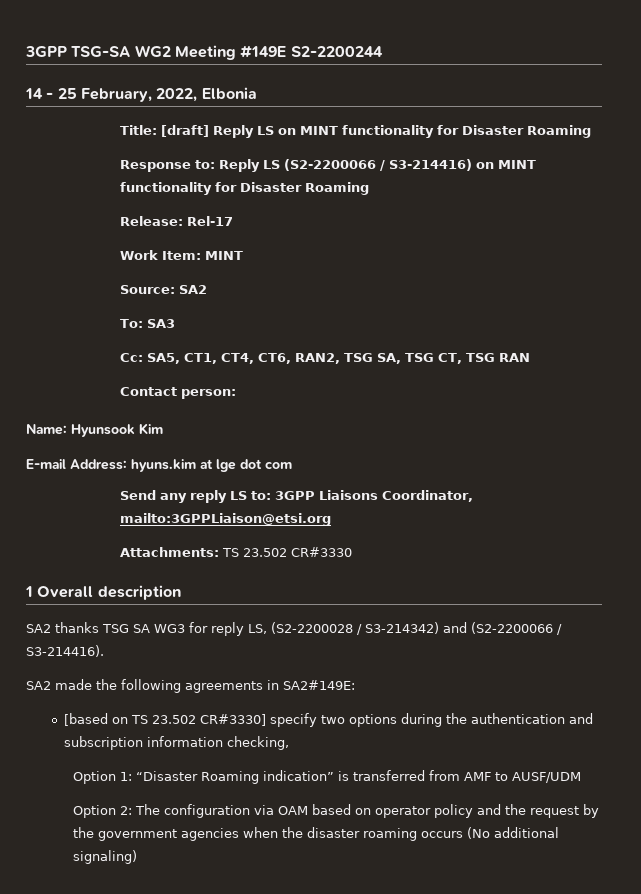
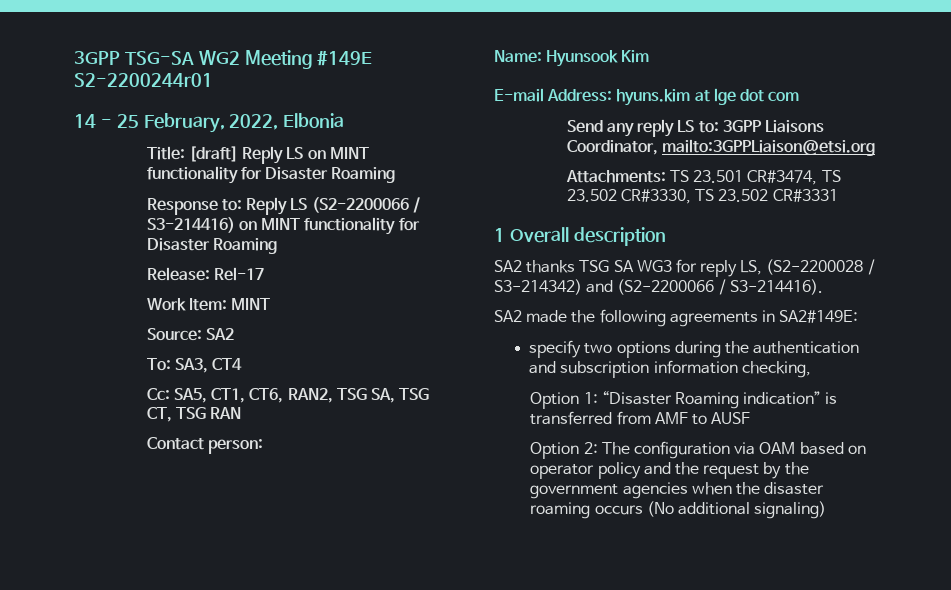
- 3GPP TSG-SA WG2 Meeting #149E S2-2200244
+ 3GPP TSG-SA WG2 Meeting #149E S2-2200244r01
- To: SA3
+ To: SA3, CT4
- Cc: SA5, CT1, CT4, CT6, RAN2, TSG SA, TSG CT, TSG RAN
+ Cc: SA5, CT1, CT6, RAN2, TSG SA, TSG CT, TSG RAN
- Attachments: TS 23.502 CR#3330
+ Attachments: TS 23.501 CR#3474, TS 23.502 CR#3330, TS 23.502 CR#3331
- [based on TS 23.502 CR#3330] specify two options during the authentication and subscription information checking,
+ specify two options during the authentication and subscription information checking,
- Option 1: “Disaster Roaming indication” is transferred from AMF to AUSF/UDM
+ Option 1: “Disaster Roaming indication” is transferred from AMF to AUSF

